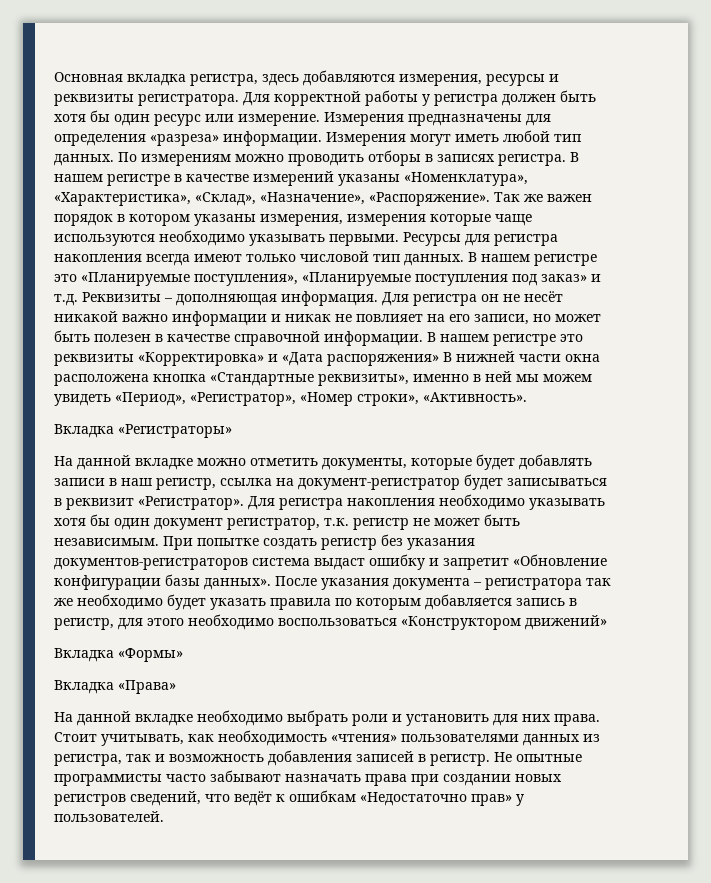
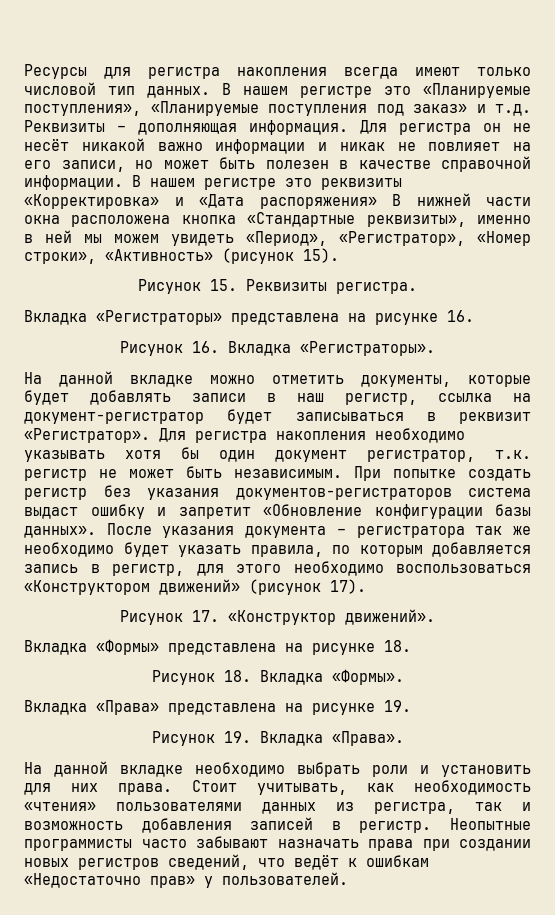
- Основная вкладка регистра, здесь добавляются измерения, ресурсы и реквизиты регистратора. Для корректной работы у регистра должен быть хотя бы один ресурс или измерение. Измерения предназначены для определения «разреза» информации. Измерения могут иметь любой тип данных. По измерениям можно проводить отборы в записях регистра. В нашем регистре в качестве измерений указаны «Номенклатура», «Характеристика», «Склад», «Назначение», «Распоряжение». Так же важен порядок в котором указаны измерения, измерения которые чаще используются необходимо указывать первыми.
- В нашем регистре это реквизиты «Корректировка» и «Дата распоряжения» В нижней части окна расположена кнопка «Стандартные реквизиты», именно в ней мы можем увидеть «Период», «Регистратор», «Номер строки», «Активность».
- Вкладка «Регистраторы»
+ В нашем регистре это реквизиты «Корректировка» и «Дата распоряжения» В нижней части окна расположена кнопка «Стандартные реквизиты», именно в ней мы можем увидеть «Период», «Регистратор», «Номер строки», «Активность» (рисунок 15).
+ Рисунок 15. Реквизиты регистра.
+ Вкладка «Регистраторы» представлена на рисунке 16.
+ Рисунок 16. Вкладка «Регистраторы».
- После указания документа – регистратора так же необходимо будет указать правила по которым добавляется запись в регистр, для этого необходимо воспользоваться «Конструктором движений»
- Вкладка «Формы»
- Вкладка «Права»
+ После указания документа – регистратора так же необходимо будет указать правила, по которым добавляется запись в регистр, для этого необходимо воспользоваться «Конструктором движений» (рисунок 17).
+ Рисунок 17. «Конструктор движений».
+ Вкладка «Формы» представлена на рисунке 18.
+ Рисунок 18. Вкладка «Формы».
+ Вкладка «Права» представлена на рисунке 19.
+ Рисунок 19. Вкладка «Права».
- Не опытные программисты часто забывают назначать права при создании новых регистров сведений, что ведёт к ошибкам «Недостаточно прав» у пользователей.
+ Неопытные программисты часто забывают назначать права при создании новых регистров сведений, что ведёт к ошибкам «Недостаточно прав» у пользователей.

